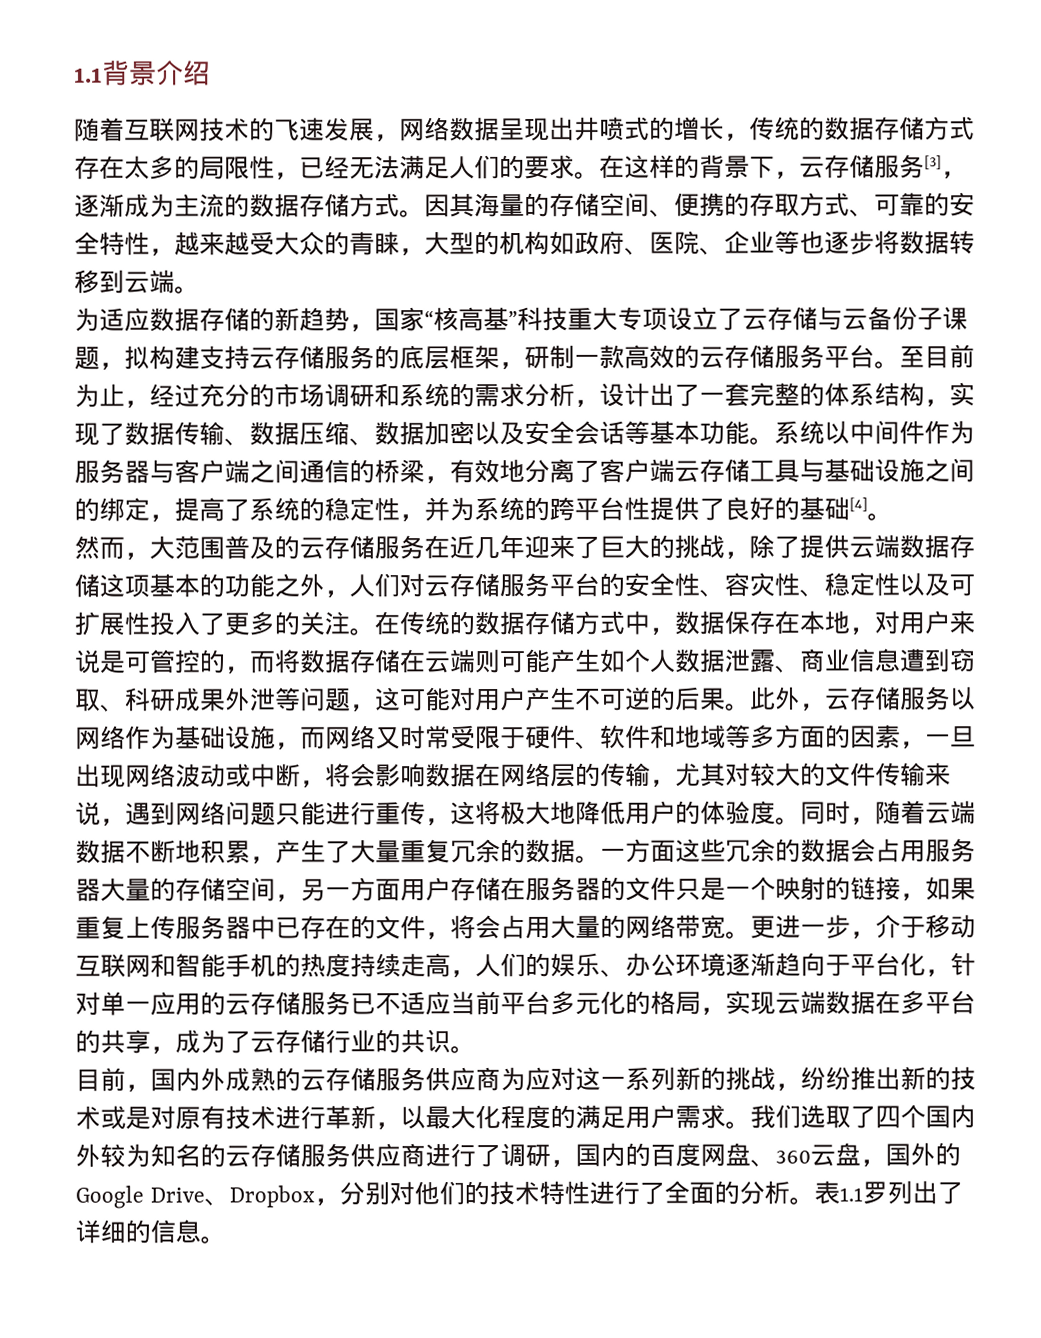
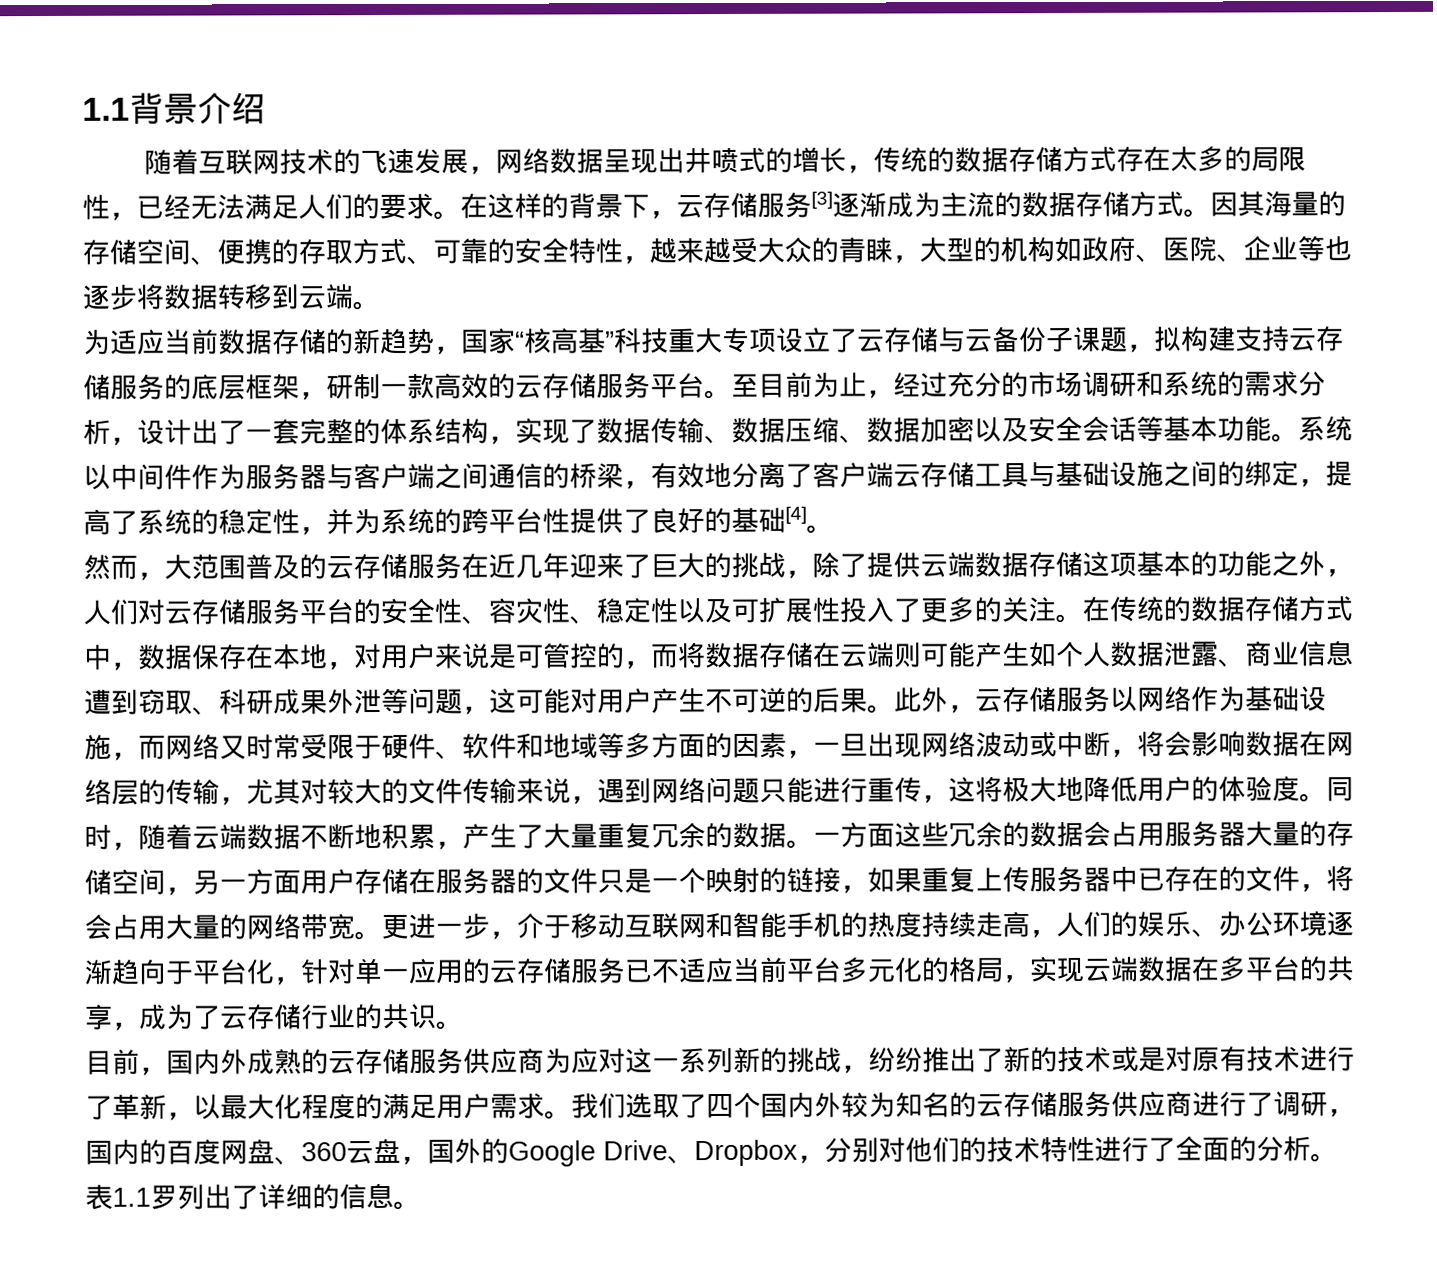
- 在这样的背景下，云存储服务[3]，逐渐成为主流的数据存储方式。
+ 在这样的背景下，云存储服务[3]逐渐成为主流的数据存储方式。
- 为适应数据存储的新趋势，国家“核高基”科技重大专项设立了云存储与云备份子课题，拟构建支持云存储服务的底层框架，研制一款高效的云存储服务平台。
+ 为适应当前数据存储的新趋势，国家“核高基”科技重大专项设立了云存储与云备份子课题，拟构建支持云存储服务的底层框架，研制一款高效的云存储服务平台。
- 目前，国内外成熟的云存储服务供应商为应对这一系列新的挑战，纷纷推出新的技术或是对原有技术进行革新，以最大化程度的满足用户需求。
+ 目前，国内外成熟的云存储服务供应商为应对这一系列新的挑战，纷纷推出了新的技术或是对原有技术进行了革新，以最大化程度的满足用户需求。

